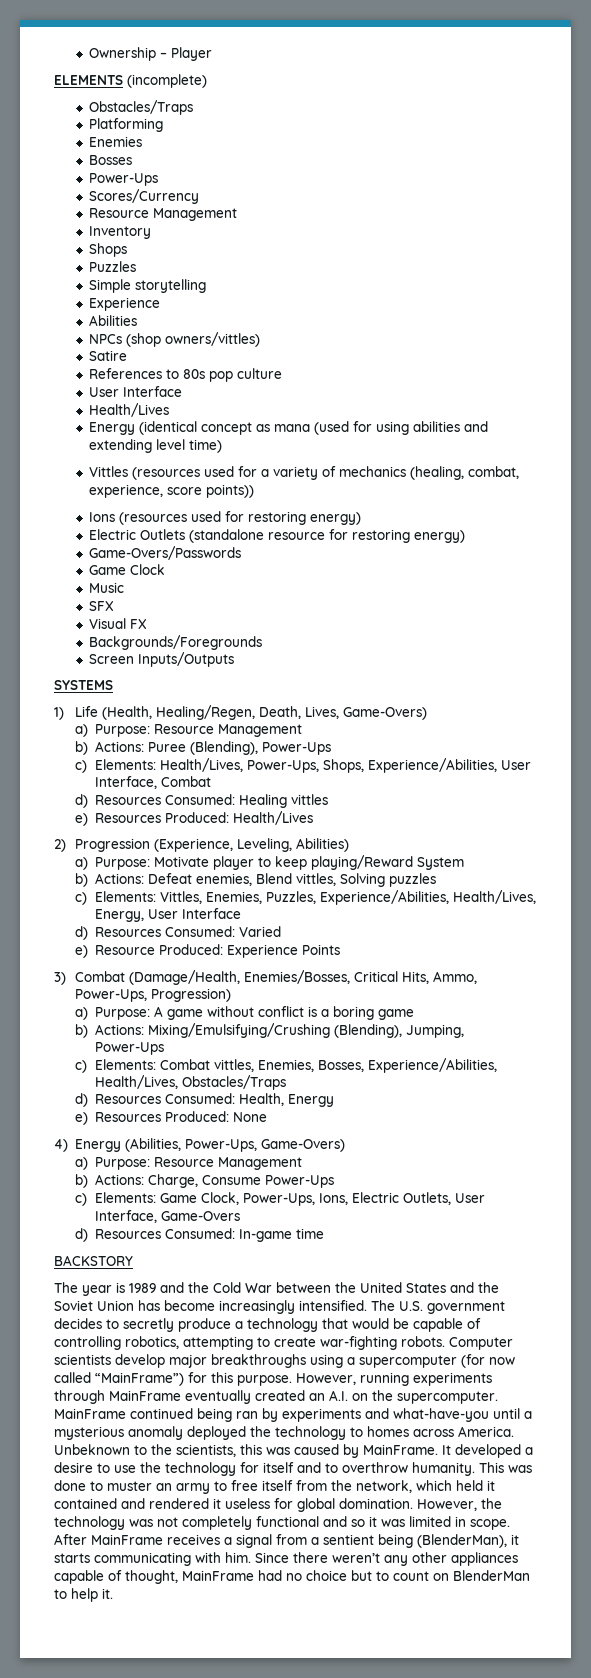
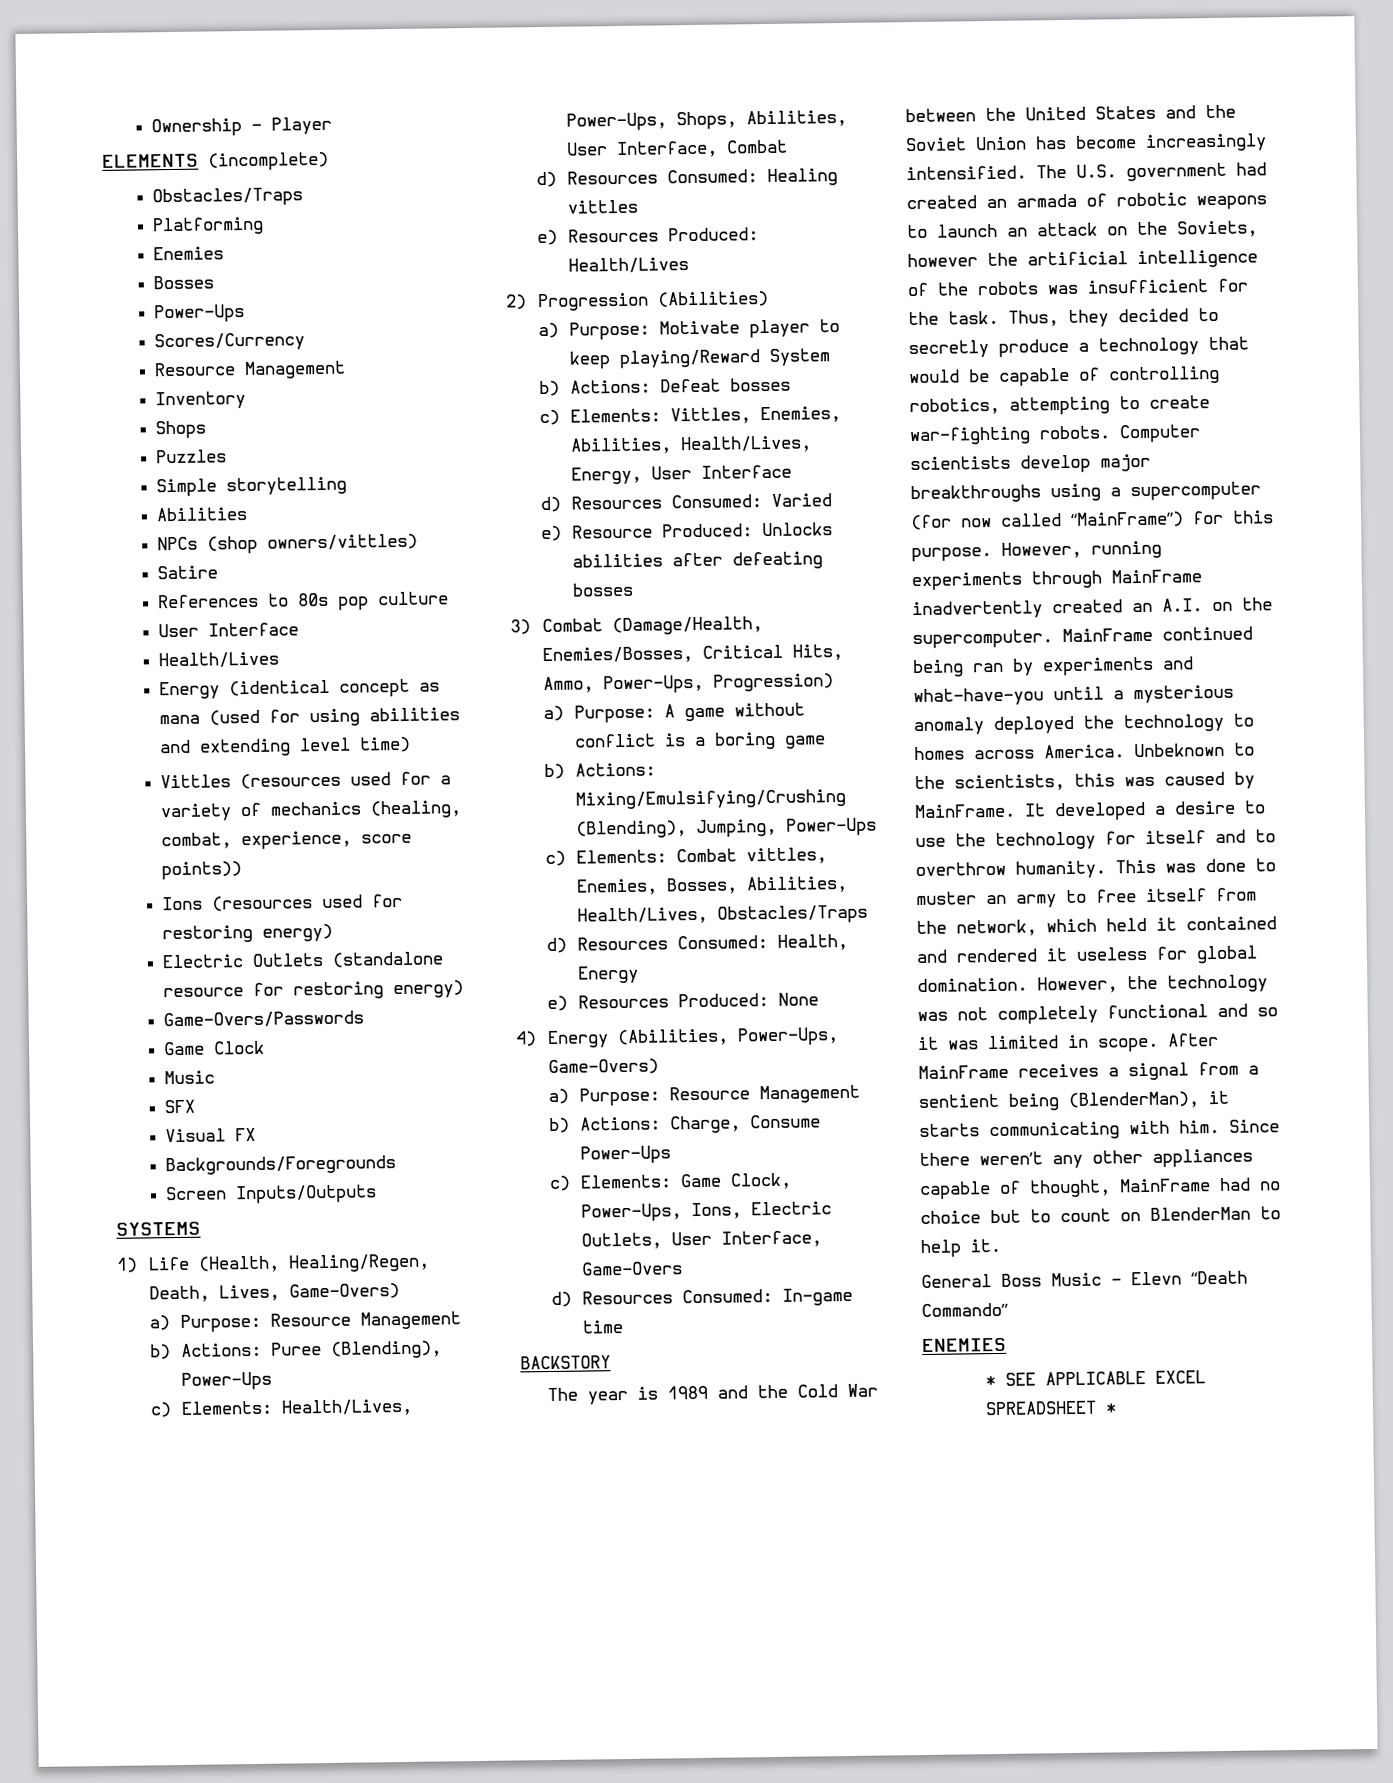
  Simple storytelling
- Experience
- c) Elements: Health/Lives, Power-Ups, Shops, Experience/Abilities, User Interface, Combat
+ c) Elements: Health/Lives, Power-Ups, Shops, Abilities, User Interface, Combat
- 2) Progression (Experience, Leveling, Abilities)
+ 2) Progression (Abilities)
- b) Actions: Defeat enemies, Blend vittles, Solving puzzles
+ b) Actions: Defeat bosses
- c) Elements: Vittles, Enemies, Puzzles, Experience/Abilities, Health/Lives, Energy, User Interface
+ c) Elements: Vittles, Enemies, Abilities, Health/Lives, Energy, User Interface
- e) Resource Produced: Experience Points
+ e) Resource Produced: Unlocks abilities after defeating bosses
- c) Elements: Combat vittles, Enemies, Bosses, Experience/Abilities, Health/Lives, Obstacles/Traps
+ c) Elements: Combat vittles, Enemies, Bosses, Abilities, Health/Lives, Obstacles/Traps
- The U.S. government decides to secretly produce a technology that would be capable of controlling robotics, attempting to create war-fighting robots.
+ The U.S. government had created an armada of robotic weapons to launch an attack on the Soviets, however the artificial intelligence of the robots was insufficient for the task. Thus, they decided to secretly produce a technology that would be capable of controlling robotics, attempting to create war-fighting robots.
- However, running experiments through MainFrame eventually created an A.I. on the supercomputer.
+ However, running experiments through MainFrame inadvertently created an A.I. on the supercomputer.
+ General Boss Music – Elevn “Death Commando”
+ ENEMIES
+ * SEE APPLICABLE EXCEL SPREADSHEET *

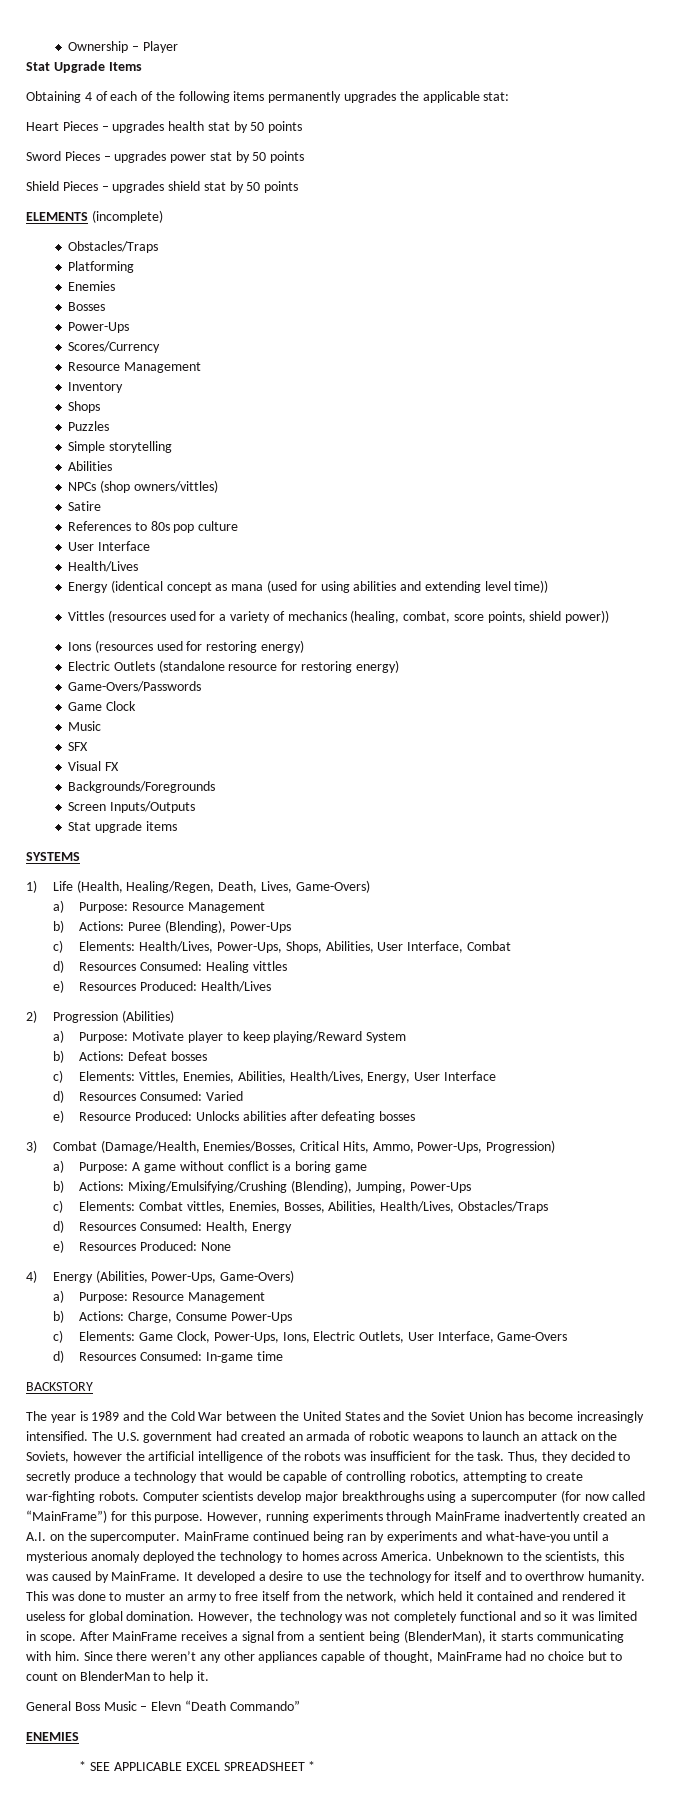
+ Stat Upgrade Items
+ Obtaining 4 of each of the following items permanently upgrades the applicable stat:
+ Heart Pieces – upgrades health stat by 50 points
+ Sword Pieces – upgrades power stat by 50 points
+ Shield Pieces – upgrades shield stat by 50 points
- Energy (identical concept as mana (used for using abilities and extending level time)
+ Energy (identical concept as mana (used for using abilities and extending level time))
- Vittles (resources used for a variety of mechanics (healing, combat, experience, score points))
+ Vittles (resources used for a variety of mechanics (healing, combat, score points, shield power))
+ Stat upgrade items

